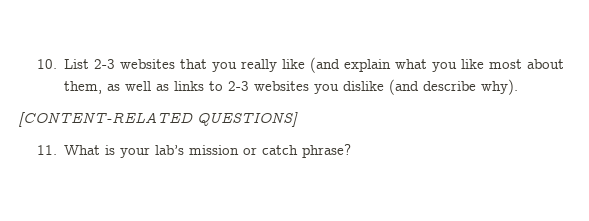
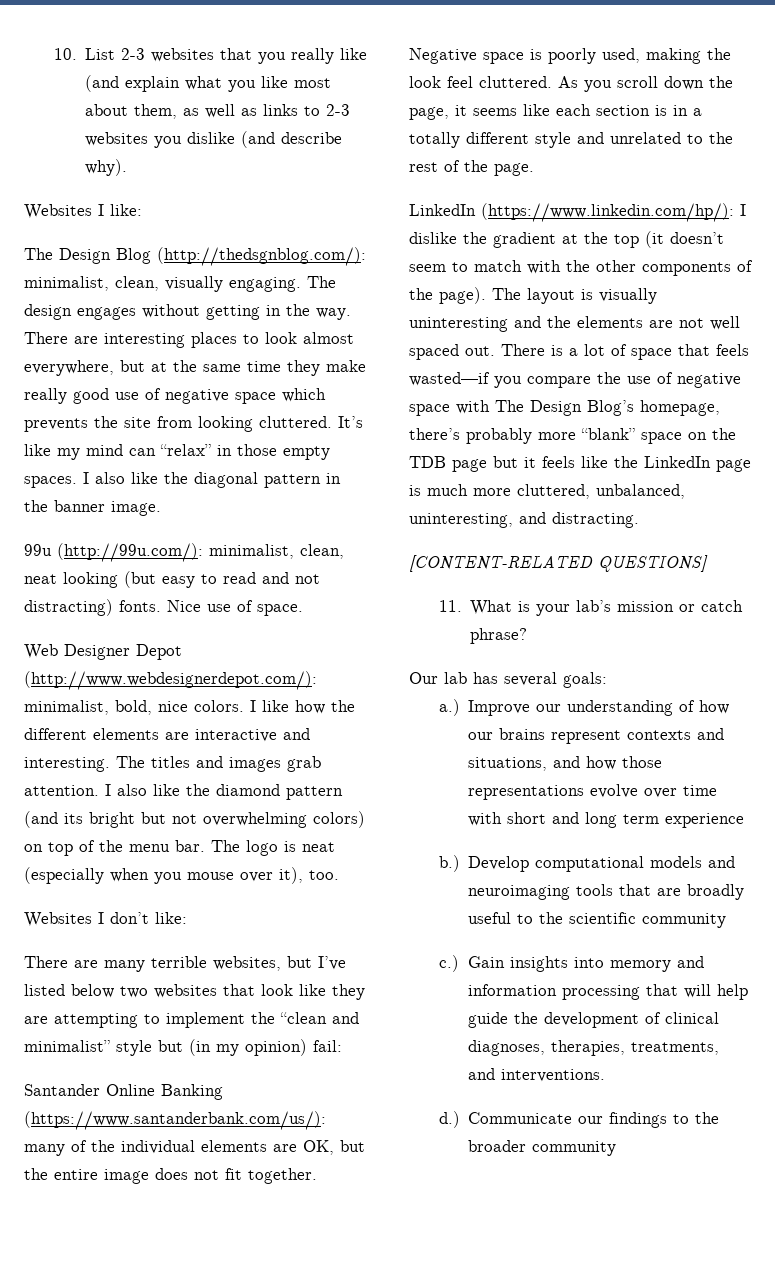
+ Websites I like:
+ The Design Blog (http://thedsgnblog.com/): minimalist, clean, visually engaging. The design engages without getting in the way. There are interesting places to look almost everywhere, but at the same time they make really good use of negative space which prevents the site from looking cluttered. It’s like my mind can “relax” in those empty spaces. I also like the diagonal pattern in the banner image.
+ 99u (http://99u.com/): minimalist, clean, neat looking (but easy to read and not distracting) fonts. Nice use of space.
+ Web Designer Depot (http://www.webdesignerdepot.com/): minimalist, bold, nice colors. I like how the different elements are interactive and interesting. The titles and images grab attention. I also like the diamond pattern (and its bright but not overwhelming colors) on top of the menu bar. The logo is neat (especially when you mouse over it), too.
+ Websites I don’t like:
+ There are many terrible websites, but I’ve listed below two websites that look like they are attempting to implement the “clean and minimalist” style but (in my opinion) fail:
+ Santander Online Banking (https://www.santanderbank.com/us/): many of the individual elements are OK, but the entire image does not fit together. Negative space is poorly used, making the look feel cluttered. As you scroll down the page, it seems like each section is in a totally different style and unrelated to the rest of the page.
+ LinkedIn (https://www.linkedin.com/hp/): I dislike the gradient at the top (it doesn’t seem to match with the other components of the page). The layout is visually uninteresting and the elements are not well spaced out. There is a lot of space that feels wasted—if you compare the use of negative space with The Design Blog’s homepage, there’s probably more “blank” space on the TDB page but it feels like the LinkedIn page is much more cluttered, unbalanced, uninteresting, and distracting.
+ Our lab has several goals:
+ a.) Improve our understanding of how our brains represent contexts and situations, and how those representations evolve over time with short and long term experience
+ b.) Develop computational models and neuroimaging tools that are broadly useful to the scientific community
+ c.) Gain insights into memory and information processing that will help guide the development of clinical diagnoses, therapies, treatments, and interventions.
+ d.) Communicate our findings to the broader community

